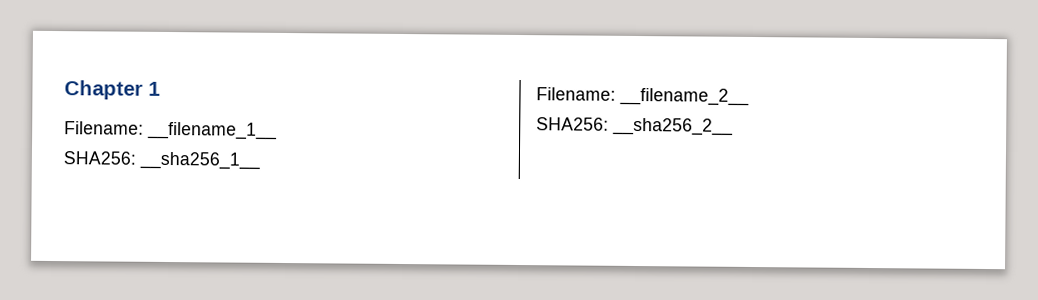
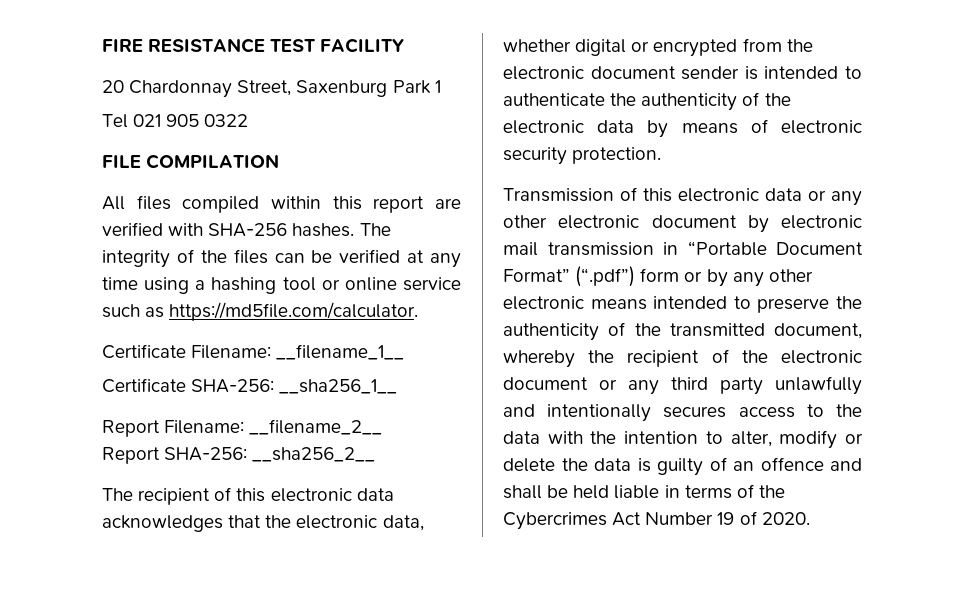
- Chapter 1
- Filename: __filename_1__
+ FIRE RESISTANCE TEST FACILITY
+ 20 Chardonnay Street, Saxenburg Park 1
+ Tel 021 905 0322
+ FILE COMPILATION
+ All files compiled within this report are verified with SHA-256 hashes. The integrity of the files can be verified at any time using a hashing tool or online service such as https://md5file.com/calculator.
+ Certificate Filename: __filename_1__
- SHA256: __sha256_1__
+ Certificate SHA-256: __sha256_1__
- Filename: __filename_2__
+ Report Filename: __filename_2__
- SHA256: __sha256_2__
+ Report SHA-256: __sha256_2__
+ The recipient of this electronic data acknowledges that the electronic data, whether digital or encrypted from the electronic document sender is intended to authenticate the authenticity of the electronic data by means of electronic security protection.
+ Transmission of this electronic data or any other electronic document by electronic mail transmission in “Portable Document Format” (“.pdf”) form or by any other electronic means intended to preserve the authenticity of the transmitted document, whereby the recipient of the electronic document or any third party unlawfully and intentionally secures access to the data with the intention to alter, modify or delete the data is guilty of an offence and shall be held liable in terms of the Cybercrimes Act Number 19 of 2020.

